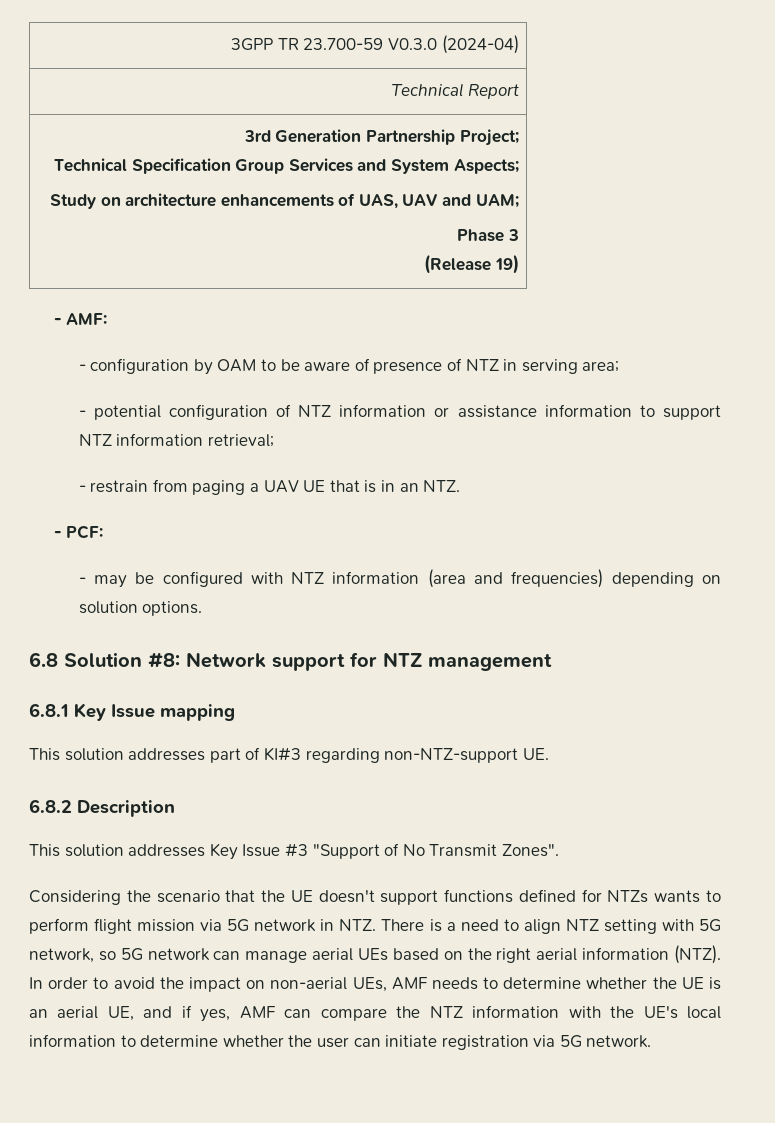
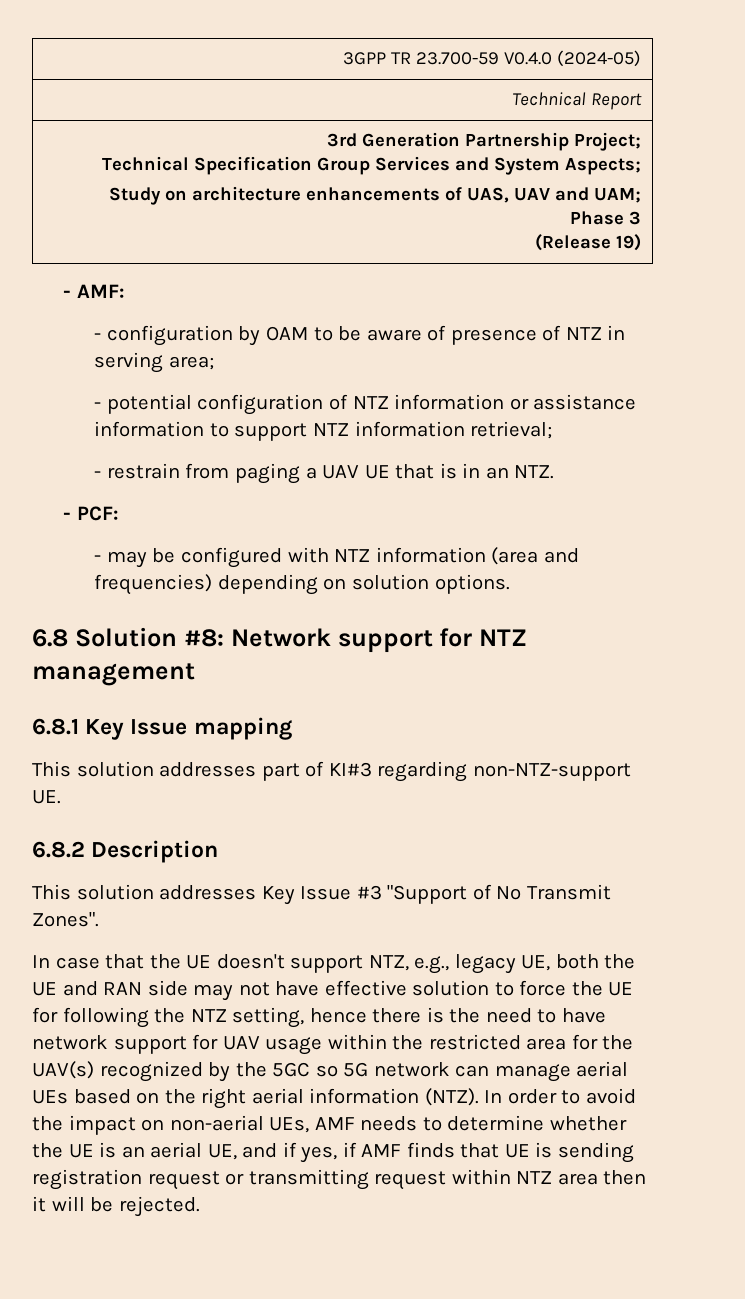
- 3GPP TR 23.700-59 V0.3.0 (2024-04)
+ 3GPP TR 23.700-59 V0.4.0 (2024-05)
- Considering the scenario that the UE doesn't support functions defined for NTZs wants to perform flight mission via 5G network in NTZ. There is a need to align NTZ setting with 5G network, so 5G network can manage aerial UEs based on the right aerial information (NTZ).
+ In case that the UE doesn't support NTZ, e.g., legacy UE, both the UE and RAN side may not have effective solution to force the UE for following the NTZ setting, hence there is the need to have network support for UAV usage within the restricted area for the UAV(s) recognized by the 5GC so 5G network can manage aerial UEs based on the right aerial information (NTZ).
- In order to avoid the impact on non-aerial UEs, AMF needs to determine whether the UE is an aerial UE, and if yes, AMF can compare the NTZ information with the UE's local information to determine whether the user can initiate registration via 5G network.
+ In order to avoid the impact on non-aerial UEs, AMF needs to determine whether the UE is an aerial UE, and if yes, if AMF finds that UE is sending registration request or transmitting request within NTZ area then it will be rejected.

